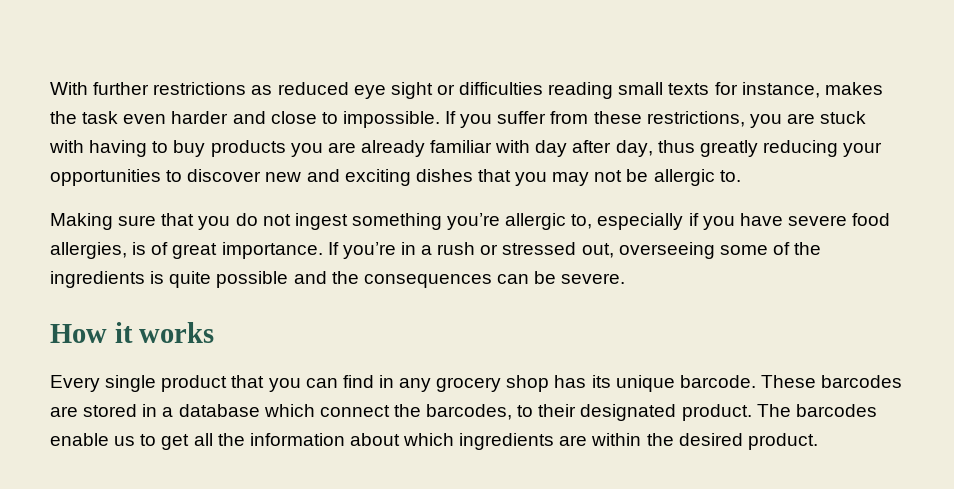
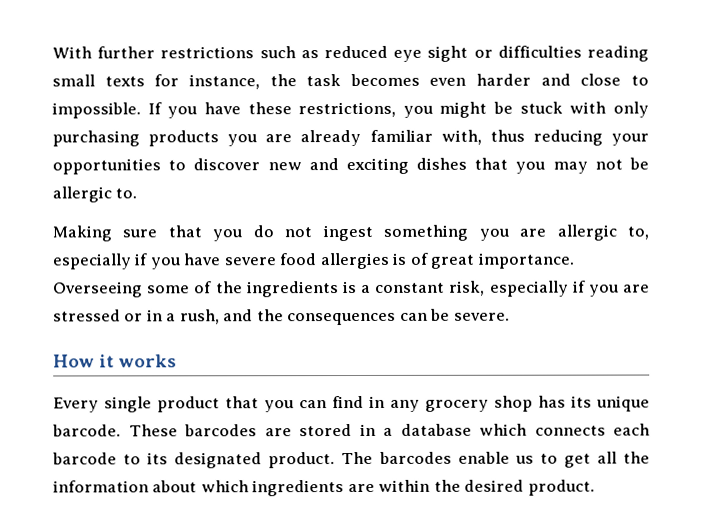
- With further restrictions as reduced eye sight or difficulties reading small texts for instance, makes the task even harder and close to impossible.
+ With further restrictions such as reduced eye sight or difficulties reading small texts for instance, the task becomes even harder and close to impossible.
- If you suffer from these restrictions, you are stuck with having to buy products you are already familiar with day after day, thus greatly reducing your opportunities to discover new and exciting dishes that you may not be allergic to.
+ If you have these restrictions, you might be stuck with only purchasing products you are already familiar with, thus reducing your opportunities to discover new and exciting dishes that you may not be allergic to.
- Making sure that you do not ingest something you’re allergic to, especially if you have severe food allergies, is of great importance.
+ Making sure that you do not ingest something you are allergic to, especially if you have severe food allergies is of great importance.
- If you’re in a rush or stressed out, overseeing some of the ingredients is quite possible and the consequences can be severe.
+ Overseeing some of the ingredients is a constant risk, especially if you are stressed or in a rush, and the consequences can be severe.
- These barcodes are stored in a database which connect the barcodes, to their designated product.
+ These barcodes are stored in a database which connects each barcode to its designated product.

